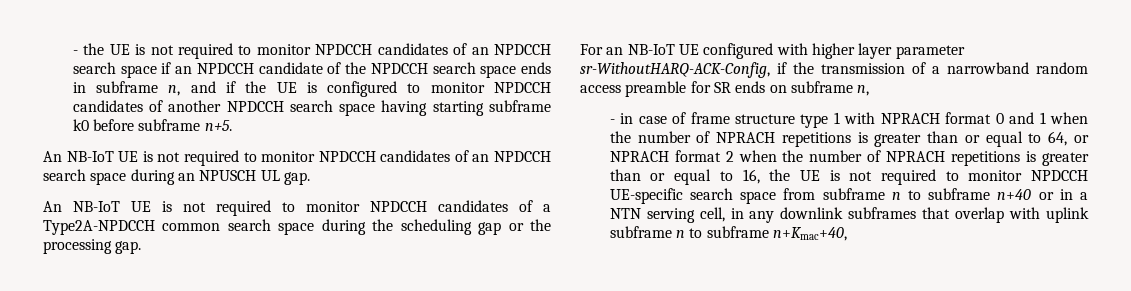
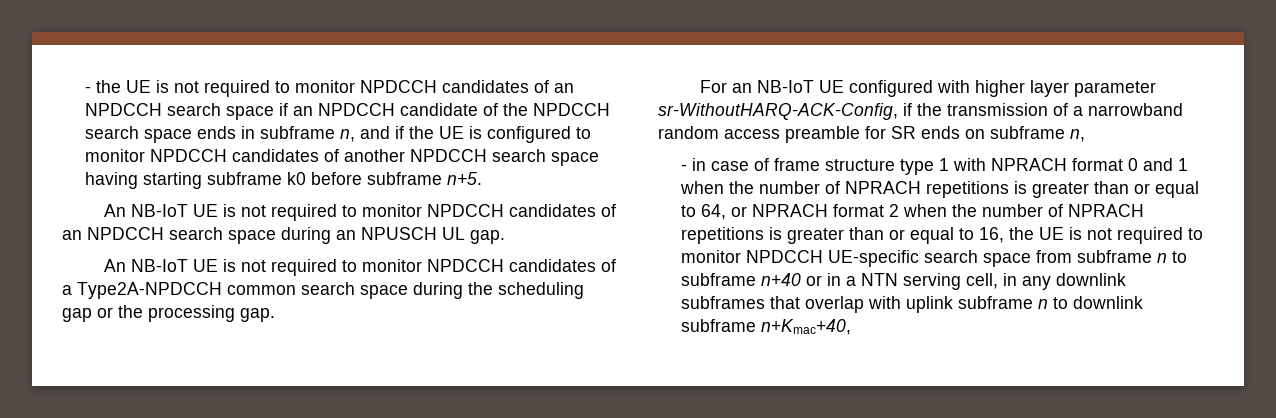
- - in case of frame structure type 1 with NPRACH format 0 and 1 when the number of NPRACH repetitions is greater than or equal to 64, or NPRACH format 2 when the number of NPRACH repetitions is greater than or equal to 16, the UE is not required to monitor NPDCCH UE-specific search space from subframe n to subframe n+40 or in a NTN serving cell, in any downlink subframes that overlap with uplink subframe n to subframe n+Kmac+40,
+ - in case of frame structure type 1 with NPRACH format 0 and 1 when the number of NPRACH repetitions is greater than or equal to 64, or NPRACH format 2 when the number of NPRACH repetitions is greater than or equal to 16, the UE is not required to monitor NPDCCH UE-specific search space from subframe n to subframe n+40 or in a NTN serving cell, in any downlink subframes that overlap with uplink subframe n to downlink subframe n+Kmac+40,

